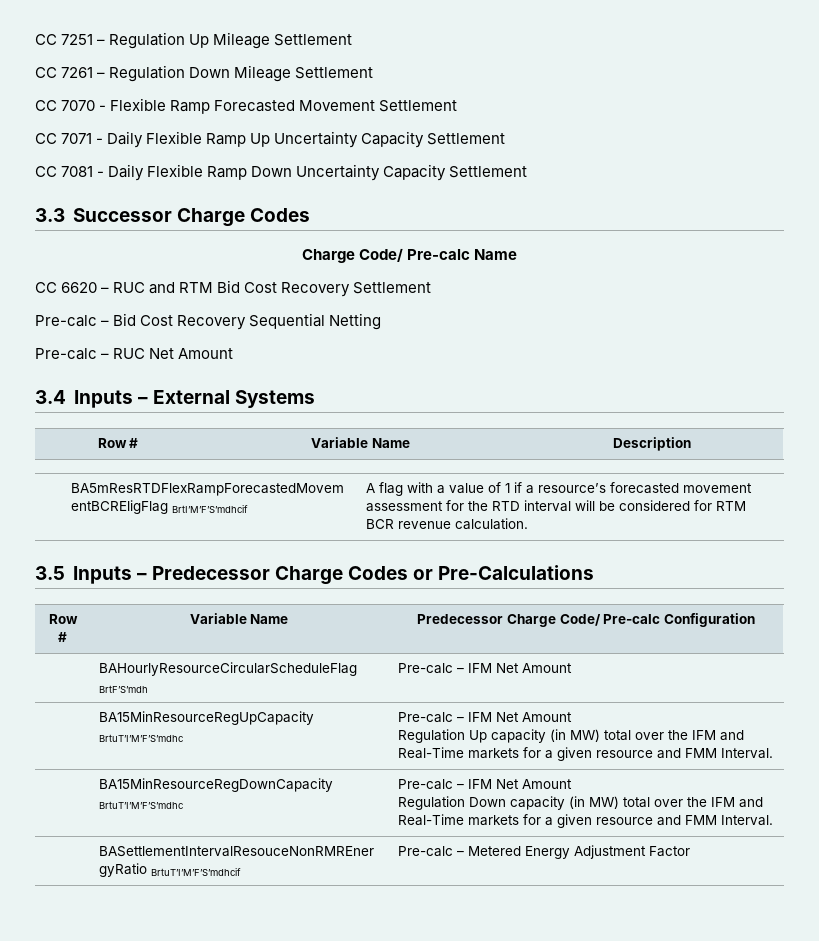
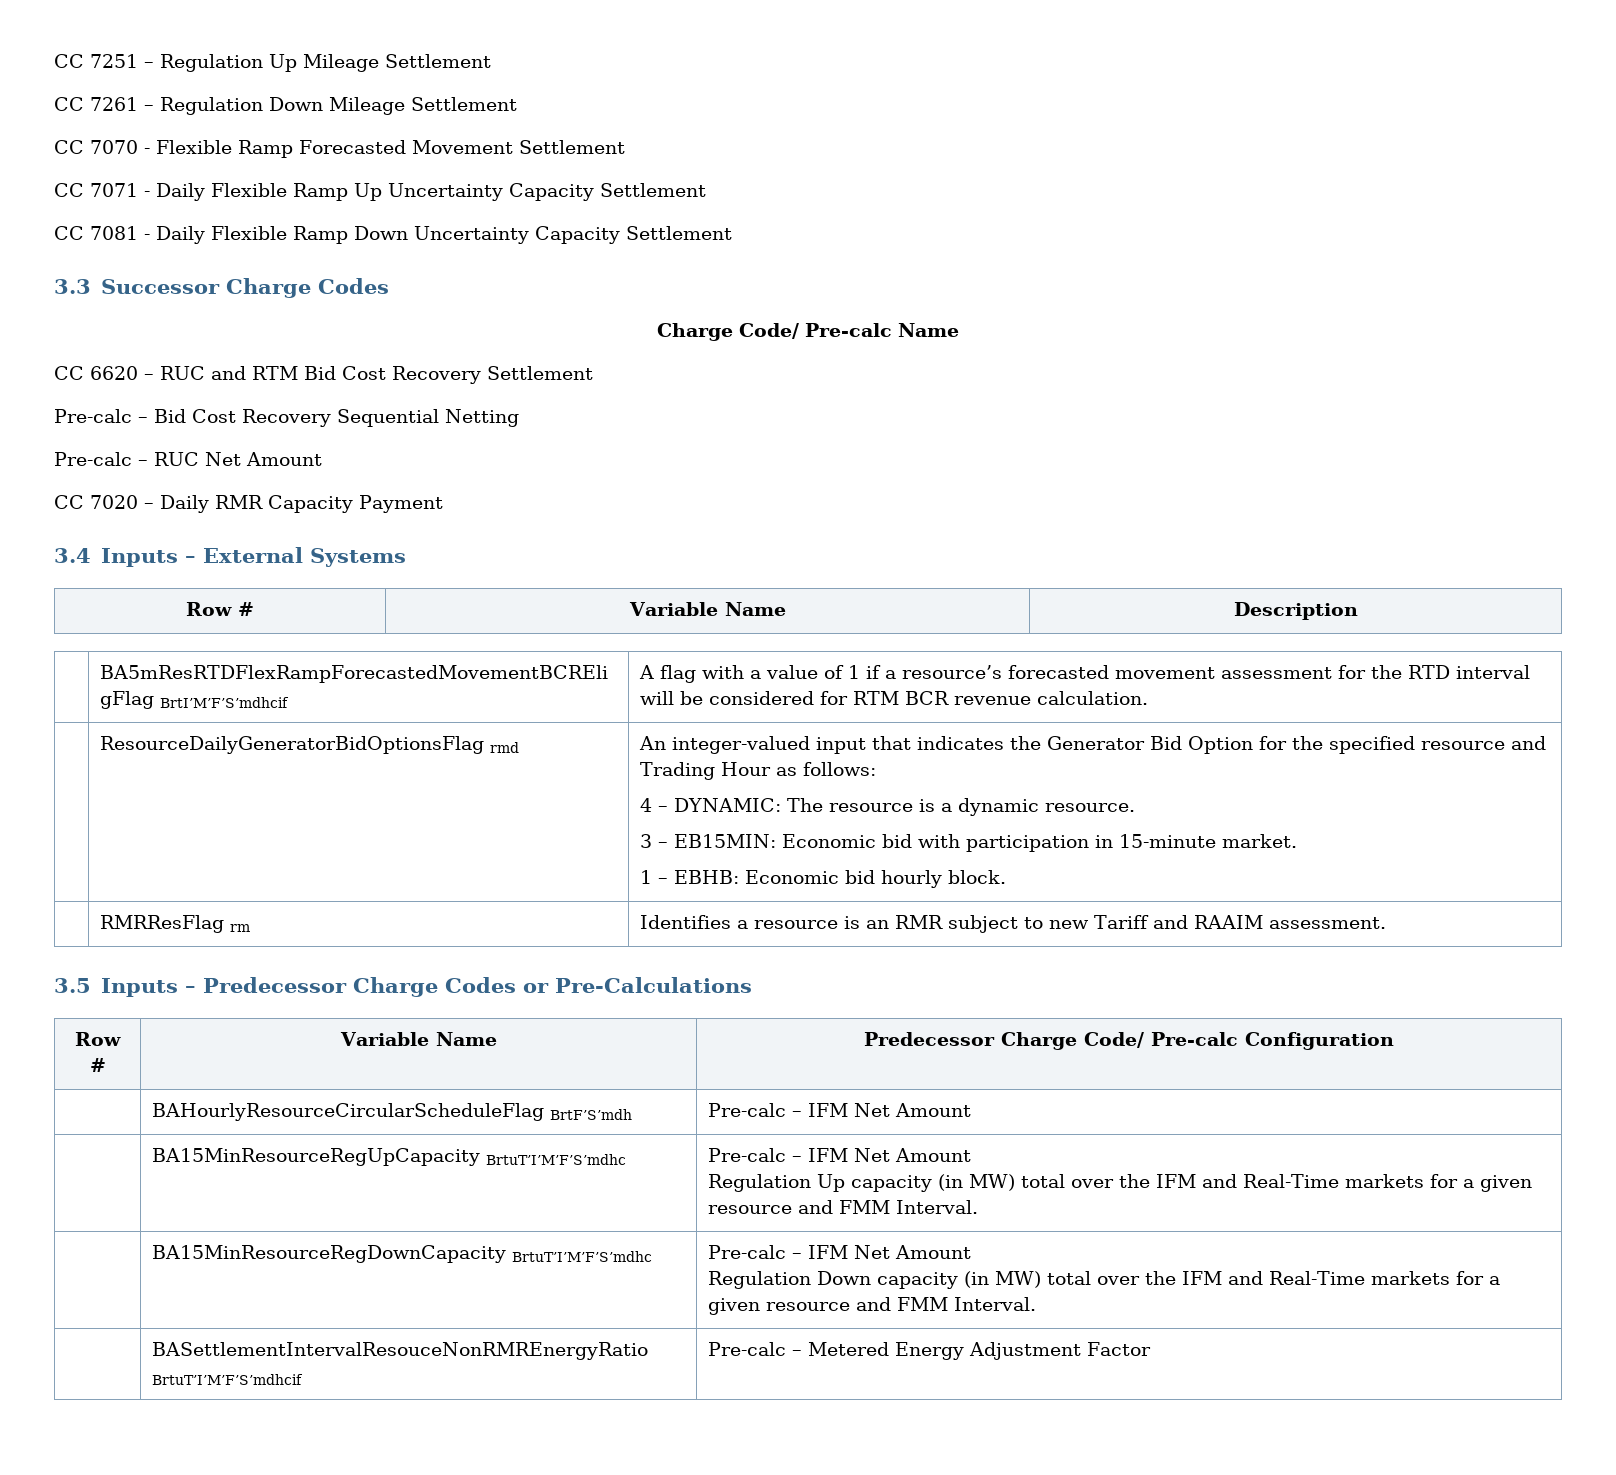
+ CC 7020 – Daily RMR Capacity Payment
+ ResourceDailyGeneratorBidOptionsFlag rmd | An integer-valued input that indicates the Generator Bid Option for the specified resource and Trading Hour as follows:
+ 4 – DYNAMIC: The resource is a dynamic resource.
+ 3 – EB15MIN: Economic bid with participation in 15-minute market.
+ 1 – EBHB: Economic bid hourly block.
+ | RMRResFlag rm | Identifies a resource is an RMR subject to new Tariff and RAAIM assessment.

